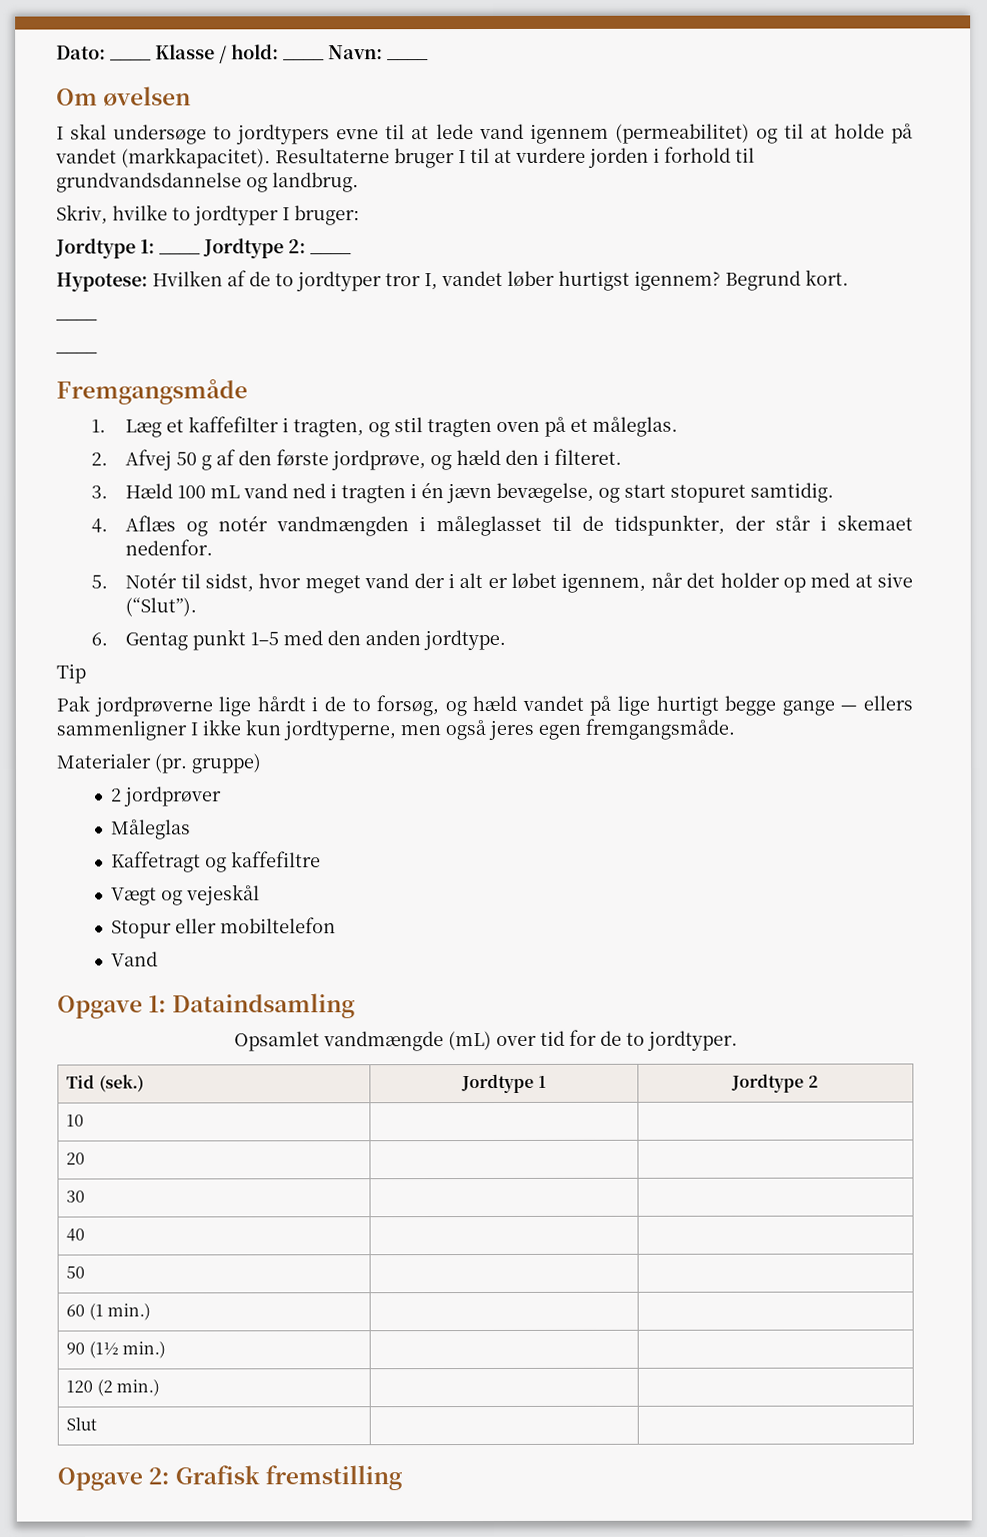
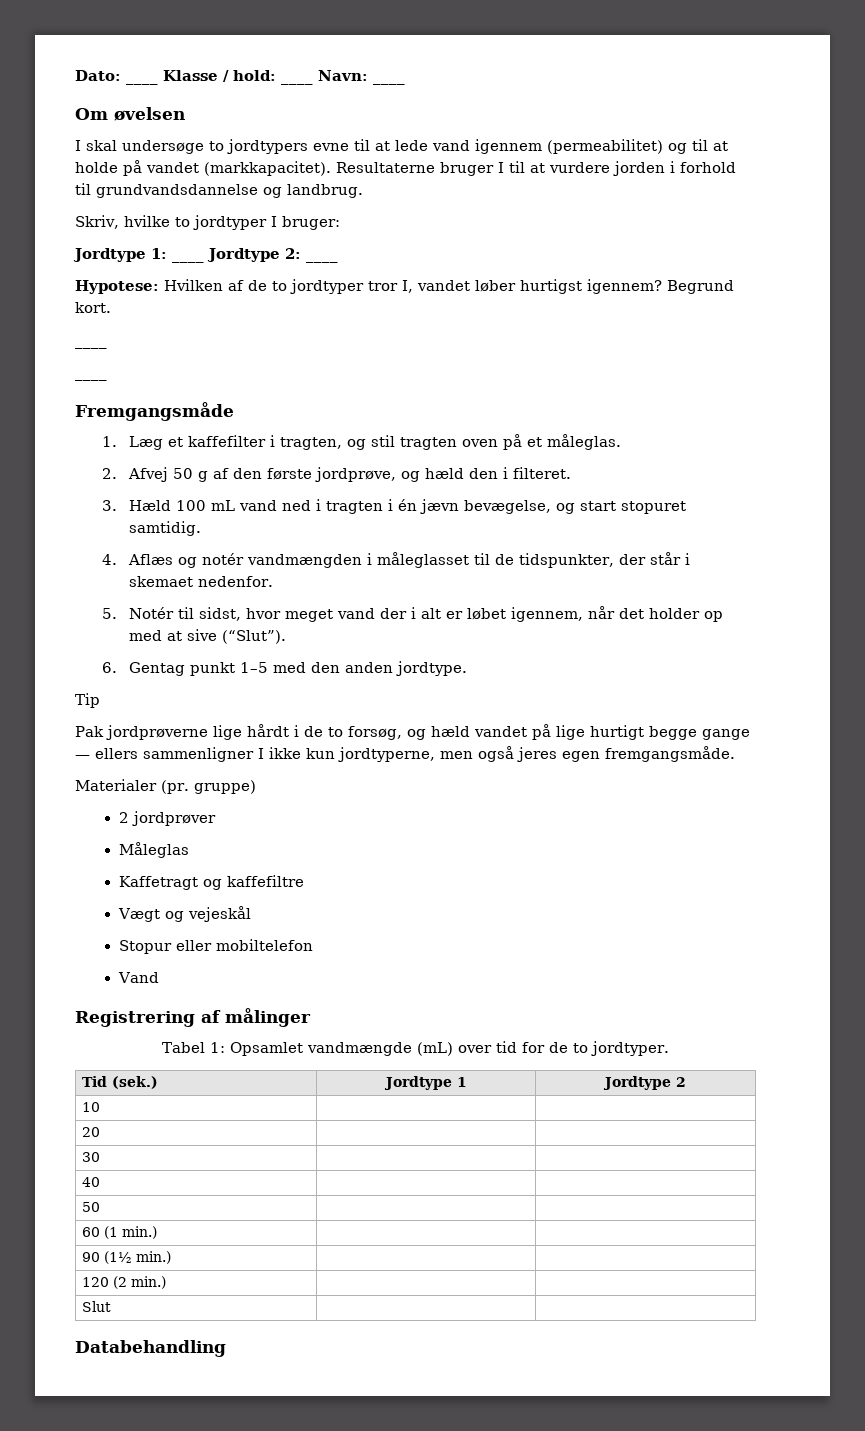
- Opgave 1: Dataindsamling
- Opsamlet vandmængde (mL) over tid for de to jordtyper.
+ Registrering af målinger
+ Tabel 1: Opsamlet vandmængde (mL) over tid for de to jordtyper.
- Opgave 2: Grafisk fremstilling
+ Databehandling

